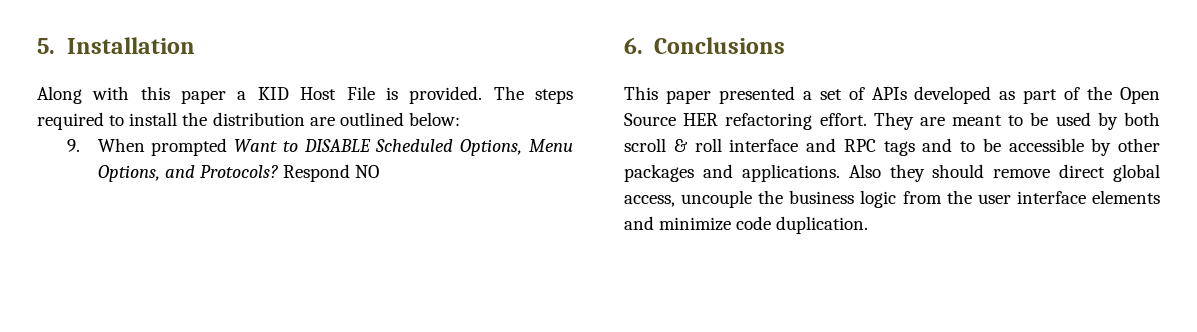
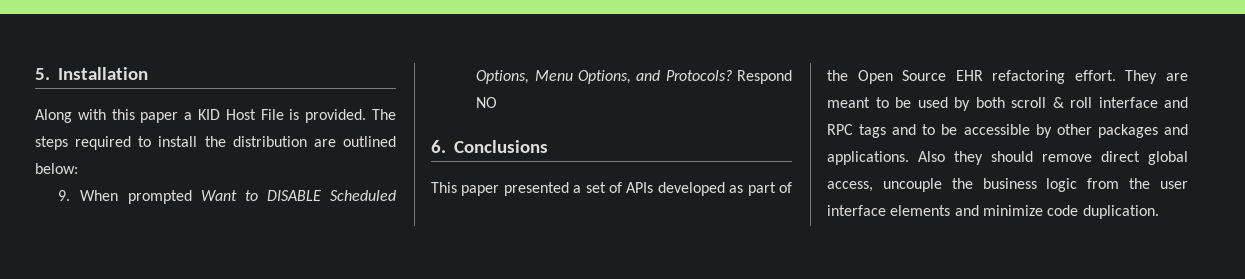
- This paper presented a set of APIs developed as part of the Open Source HER refactoring effort.
+ This paper presented a set of APIs developed as part of the Open Source EHR refactoring effort.

